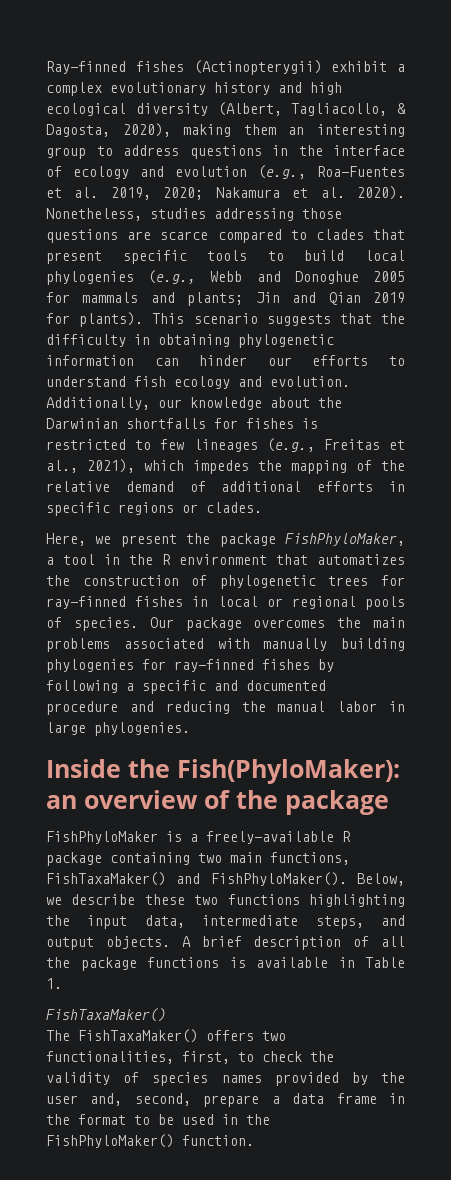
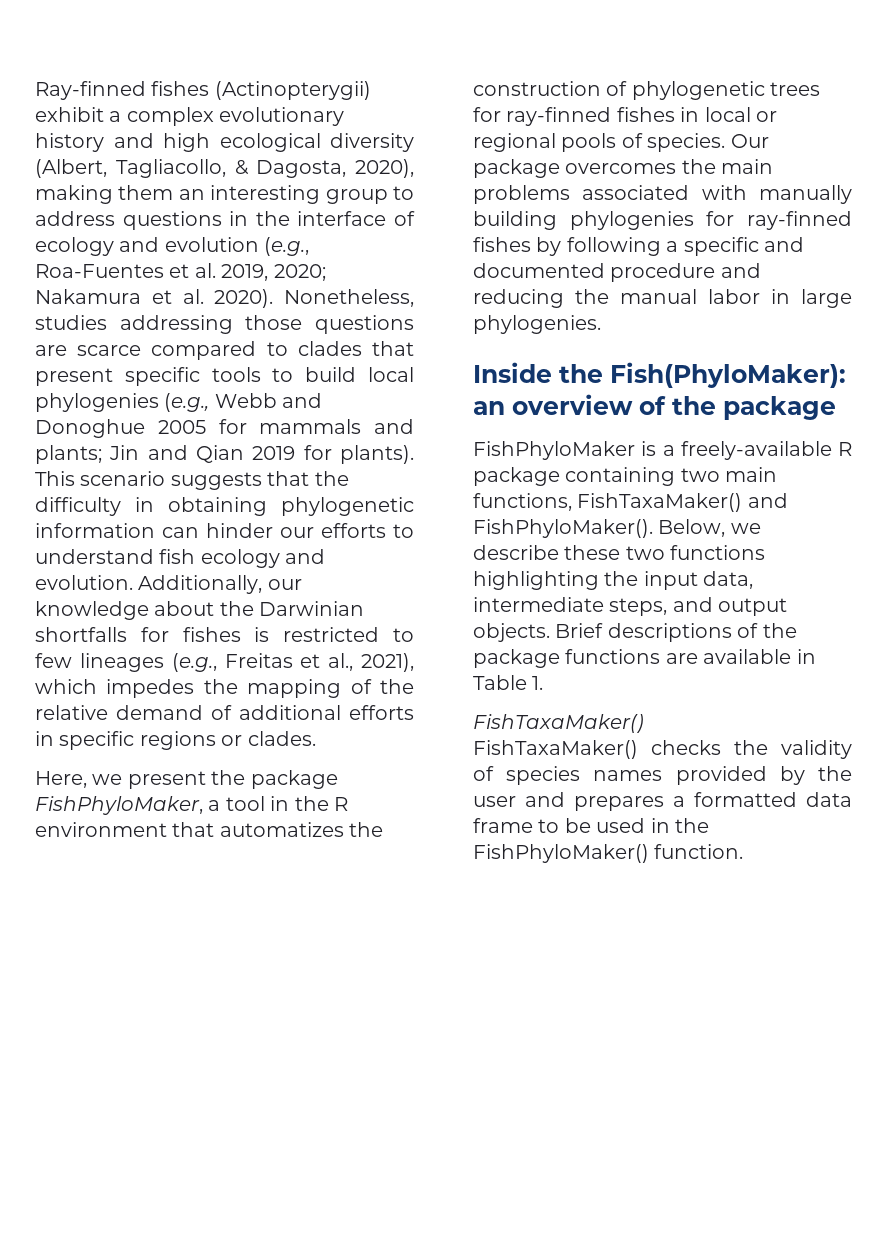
- A brief description of all the package functions is available in Table 1.
+ Brief descriptions of the package functions are available in Table 1.
- The FishTaxaMaker() offers two functionalities, first, to check the validity of species names provided by the user and, second, prepare a data frame in the format to be used in the FishPhyloMaker() function.
+ FishTaxaMaker() checks the validity of species names provided by the user and prepares a formatted data frame to be used in the FishPhyloMaker() function.

